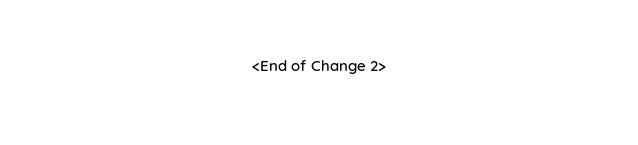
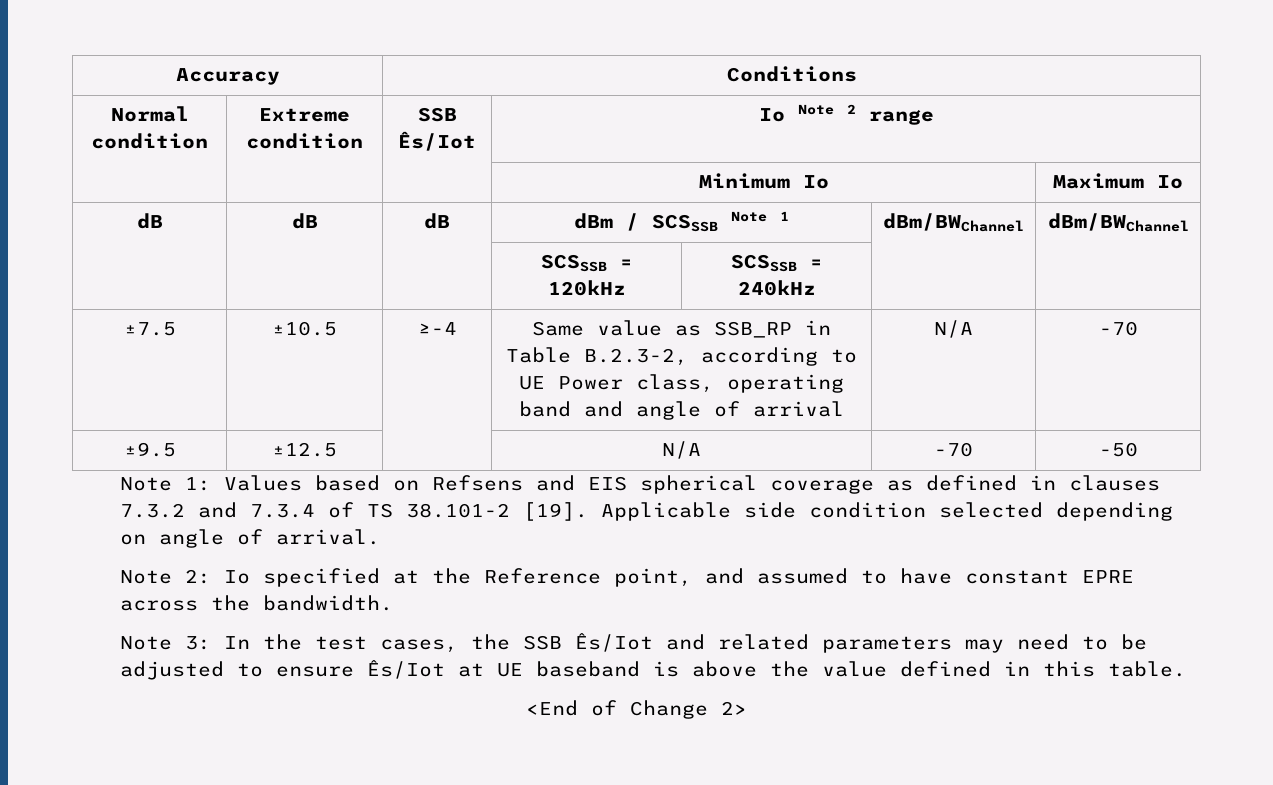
+ Accuracy | Conditions
+ Normal condition | Extreme condition | SSB Ês/Iot | Io Note 2 range
+ | | | Minimum Io | Maximum Io
+ dB | dB | dB | dBm / SCSSSB Note 1 | dBm/BWChannel | dBm/BWChannel
+ | | | SCSSSB = 120kHz | SCSSSB = 240kHz | |
+ ±7.5 | ±10.5 | ≥-4 | Same value as SSB_RP in Table B.2.3-2, according to UE Power class, operating band and angle of arrival | N/A | -70
+ ±9.5 | ±12.5 | | N/A | -70 | -50
+ Note 1: Values based on Refsens and EIS spherical coverage as defined in clauses 7.3.2 and 7.3.4 of TS 38.101-2 [19]. Applicable side condition selected depending on angle of arrival.
+ Note 2: Io specified at the Reference point, and assumed to have constant EPRE across the bandwidth.
+ Note 3: In the test cases, the SSB Ês/Iot and related parameters may need to be adjusted to ensure Ês/Iot at UE baseband is above the value defined in this table.

